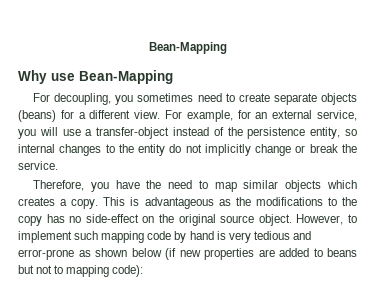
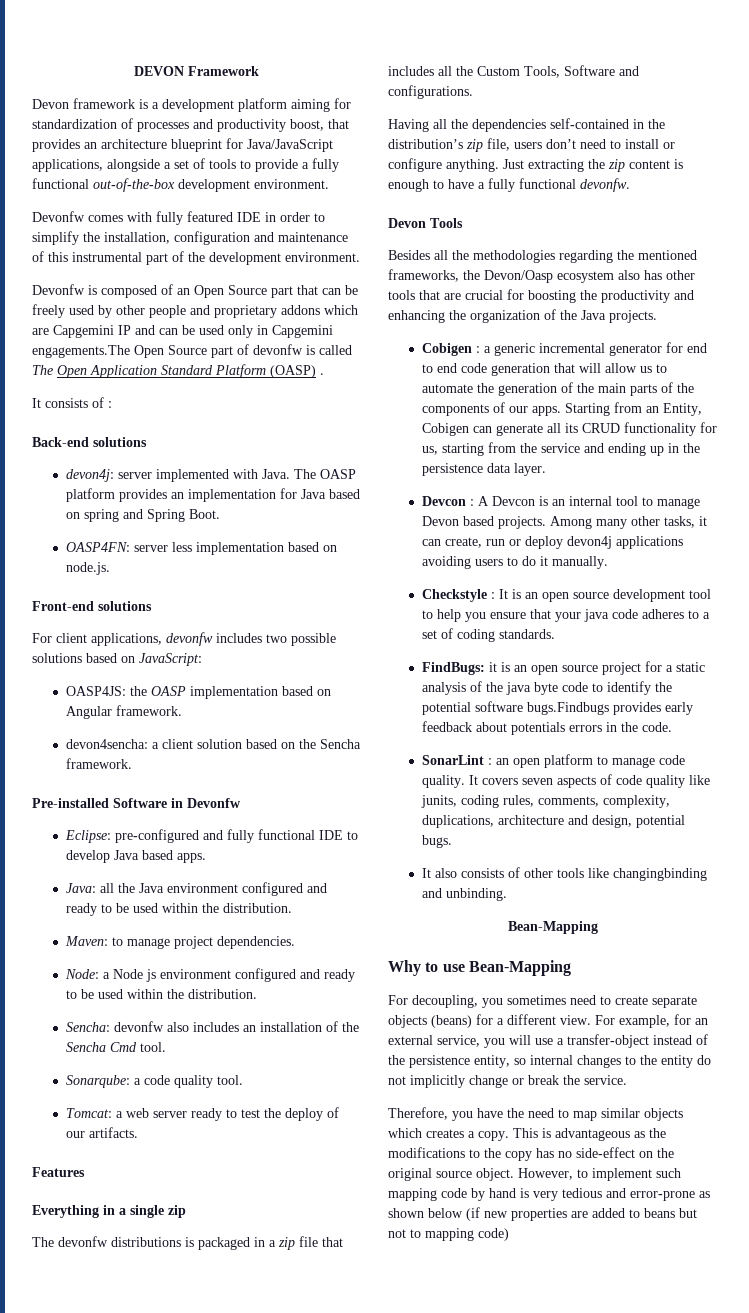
+ DEVON Framework
+ Devon framework is a development platform aiming for standardization of processes and productivity boost, that provides an architecture blueprint for Java/JavaScript applications, alongside a set of tools to provide a fully functional out-of-the-box development environment.
+ Devonfw comes with fully featured IDE in order to simplify the installation, configuration and maintenance of this instrumental part of the development environment.
+ Devonfw is composed of an Open Source part that can be freely used by other people and proprietary addons which are Capgemini IP and can be used only in Capgemini engagements.The Open Source part of devonfw is called The Open Application Standard Platform (OASP) .
+ It consists of :
+ Back-end solutions
+ devon4j: server implemented with Java. The OASP platform provides an implementation for Java based on spring and Spring Boot.
+ OASP4FN: server less implementation based on node.js.
+ Front-end solutions
+ For client applications, devonfw includes two possible solutions based on JavaScript:
+ OASP4JS: the OASP implementation based on Angular framework.
+ devon4sencha: a client solution based on the Sencha framework.
+ Pre-installed Software in Devonfw
+ Eclipse: pre-configured and fully functional IDE to develop Java based apps.
+ Java: all the Java environment configured and ready to be used within the distribution.
+ Maven: to manage project dependencies.
+ Node: a Node js environment configured and ready to be used within the distribution.
+ Sencha: devonfw also includes an installation of the Sencha Cmd tool.
+ Sonarqube: a code quality tool.
+ Tomcat: a web server ready to test the deploy of our artifacts.
+ Features
+ Everything in a single zip
+ The devonfw distributions is packaged in a zip file that includes all the Custom Tools, Software and configurations.
+ Having all the dependencies self-contained in the distribution’s zip file, users don’t need to install or configure anything. Just extracting the zip content is enough to have a fully functional devonfw.
+ Devon Tools
+ Besides all the methodologies regarding the mentioned frameworks, the Devon/Oasp ecosystem also has other tools that are crucial for boosting the productivity and enhancing the organization of the Java projects.
+ Cobigen : a generic incremental generator for end to end code generation that will allow us to automate the generation of the main parts of the components of our apps. Starting from an Entity, Cobigen can generate all its CRUD functionality for us, starting from the service and ending up in the persistence data layer.
+ Devcon : A Devcon is an internal tool to manage Devon based projects. Among many other tasks, it can create, run or deploy devon4j applications avoiding users to do it manually.
+ Checkstyle : It is an open source development tool to help you ensure that your java code adheres to a set of coding standards.
+ FindBugs: it is an open source project for a static analysis of the java byte code to identify the potential software bugs.Findbugs provides early feedback about potentials errors in the code.
+ SonarLint : an open platform to manage code quality. It covers seven aspects of code quality like junits, coding rules, comments, complexity, duplications, architecture and design, potential bugs.
+ It also consists of other tools like changingbinding and unbinding.
- Why use Bean-Mapping
+ Why to use Bean-Mapping
- However, to implement such mapping code by hand is very tedious and error-prone as shown below (if new properties are added to beans but not to mapping code):
+ However, to implement such mapping code by hand is very tedious and error-prone as shown below (if new properties are added to beans but not to mapping code)

